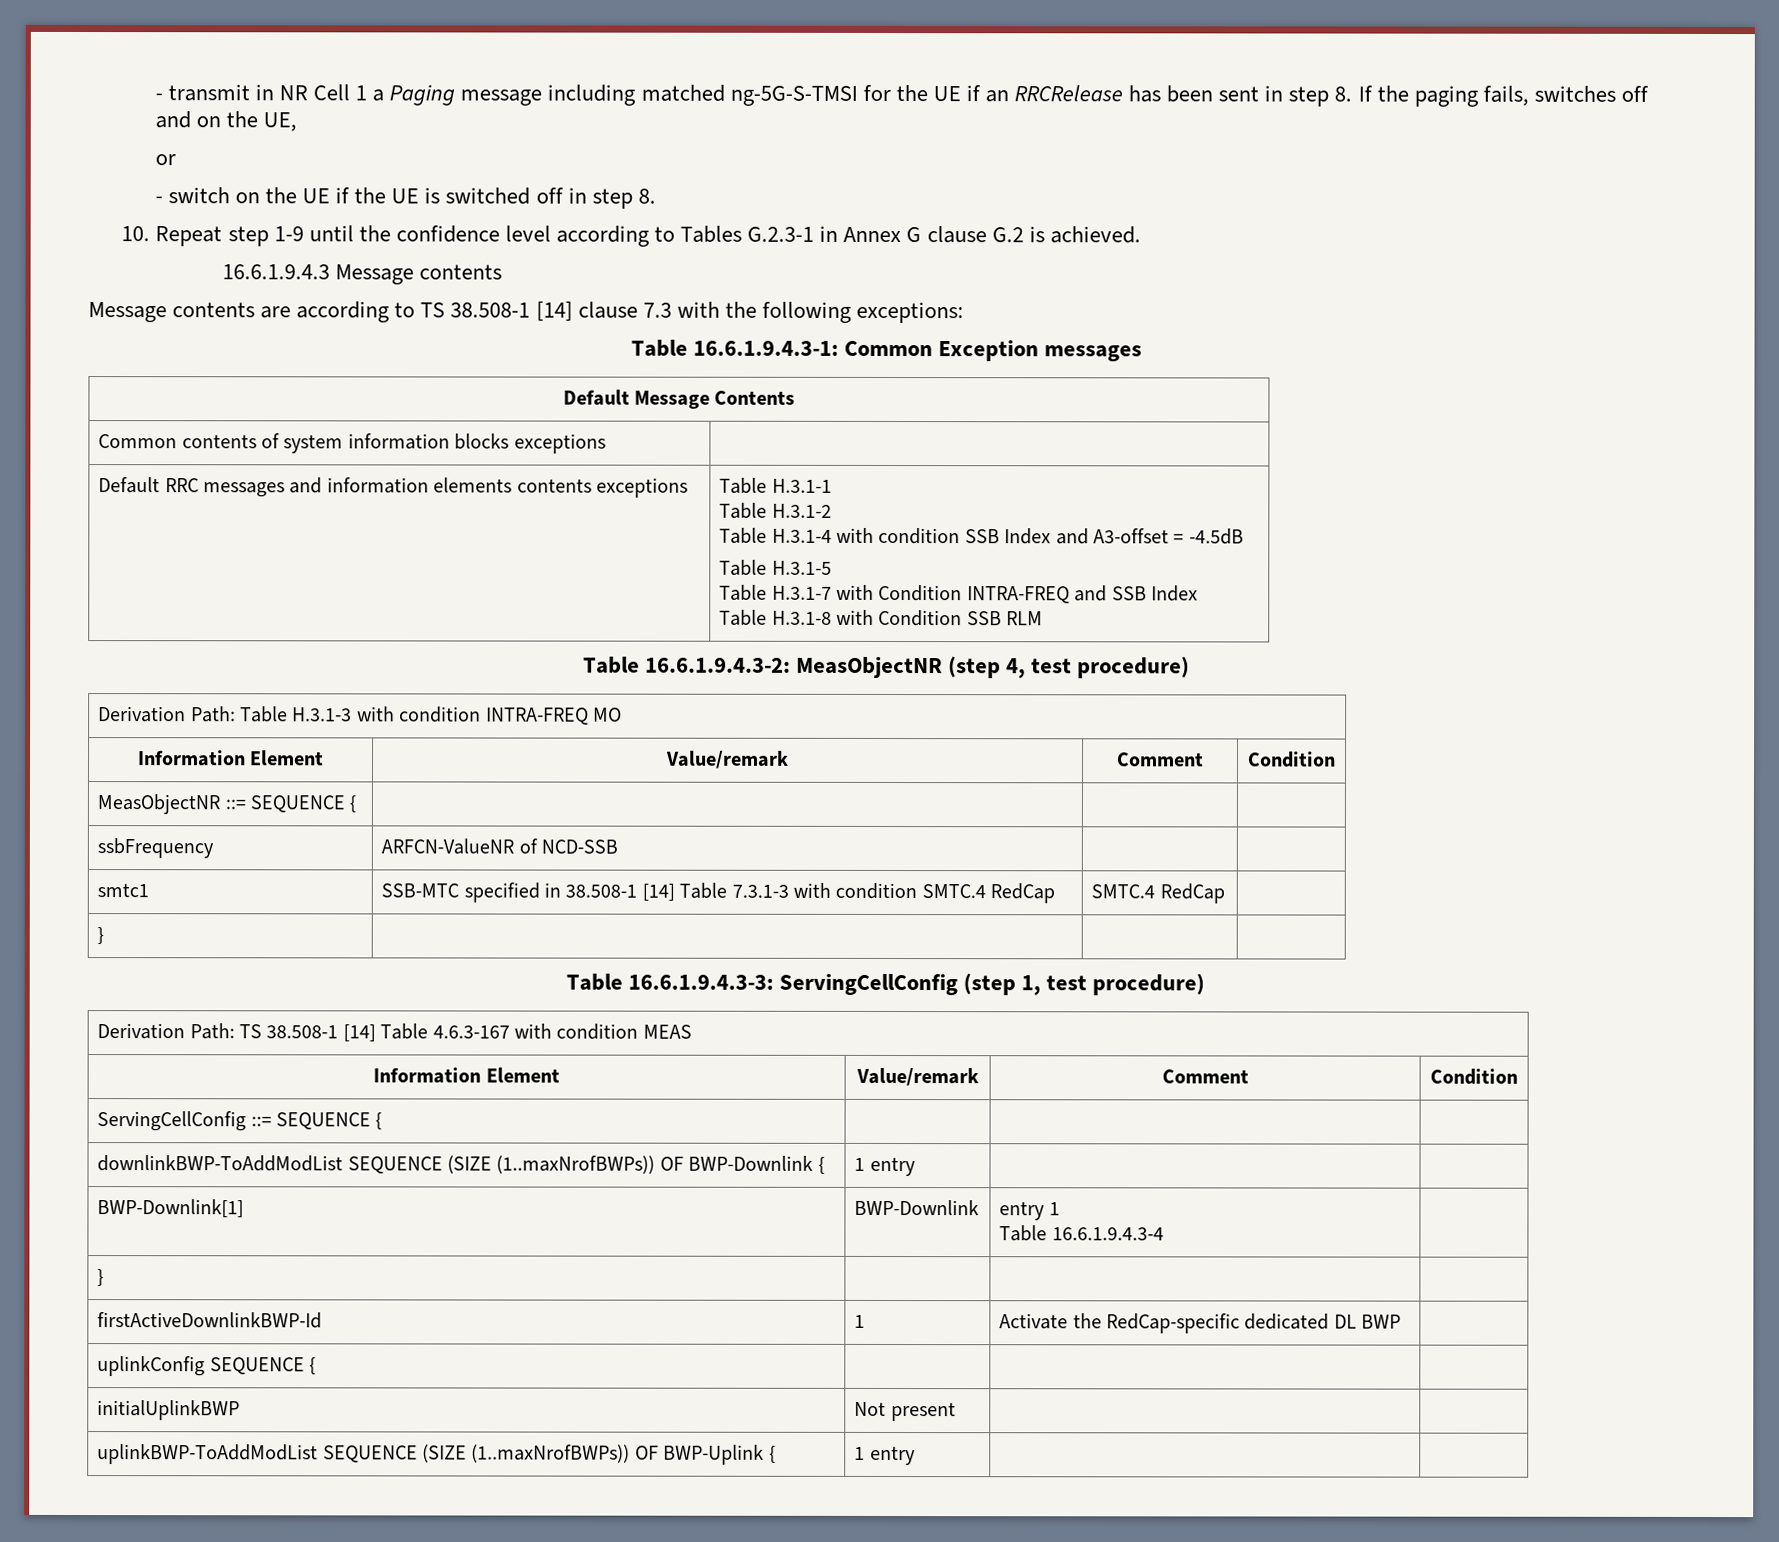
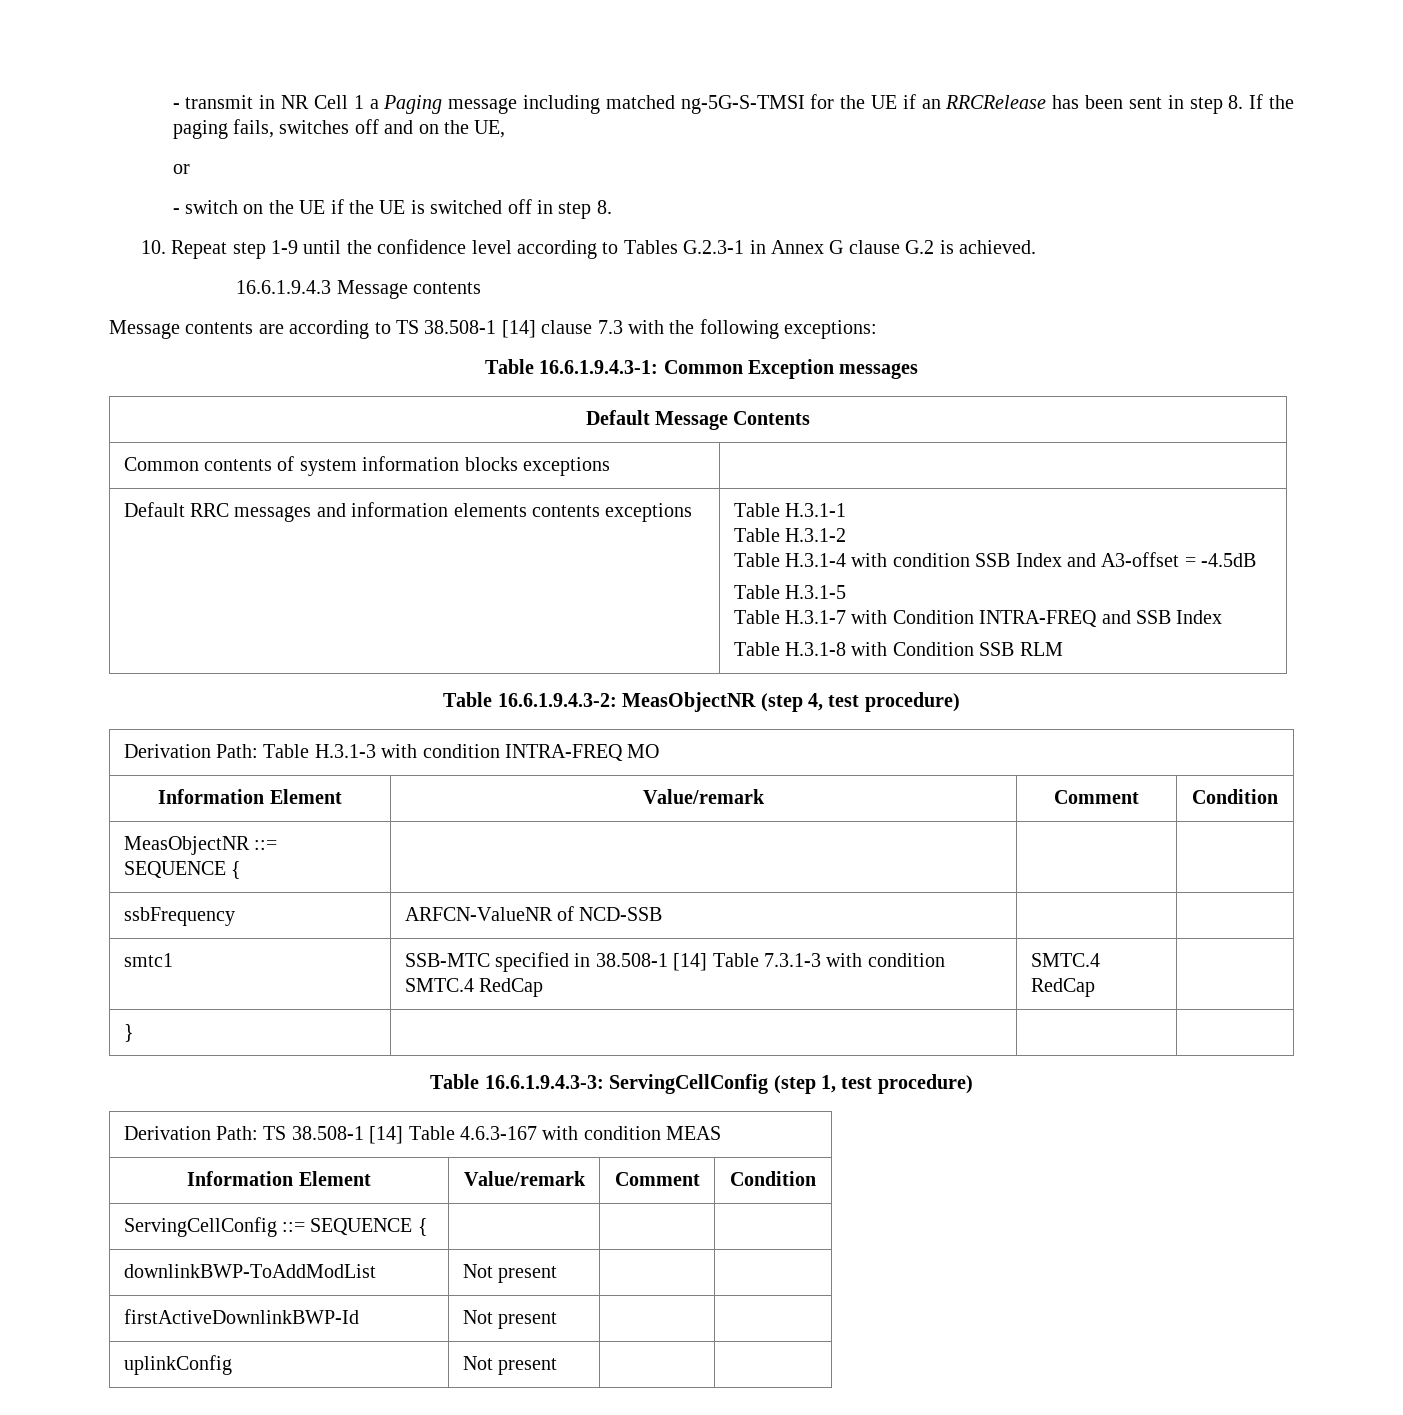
- downlinkBWP-ToAddModList SEQUENCE (SIZE (1..maxNrofBWPs)) OF BWP-Downlink { | 1 entry | |
- BWP-Downlink[1] | BWP-Downlink | entry 1
- Table 16.6.1.9.4.3-4 |
- } | | |
- firstActiveDownlinkBWP-Id | 1 | Activate the RedCap-specific dedicated DL BWP |
- uplinkConfig SEQUENCE { | | |
- initialUplinkBWP | Not present | |
- uplinkBWP-ToAddModList SEQUENCE (SIZE (1..maxNrofBWPs)) OF BWP-Uplink { | 1 entry | |
+ downlinkBWP-ToAddModList | Not present | |
+ firstActiveDownlinkBWP-Id | Not present | |
+ uplinkConfig | Not present | |

